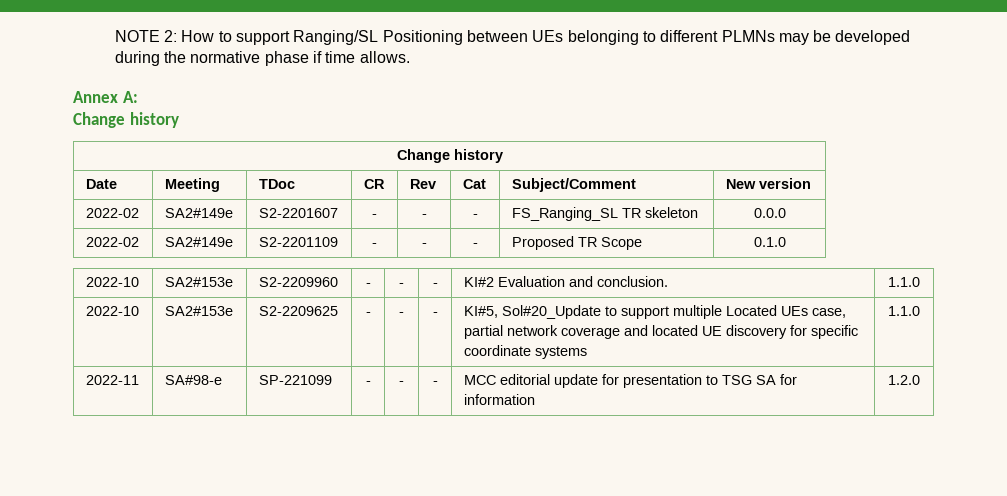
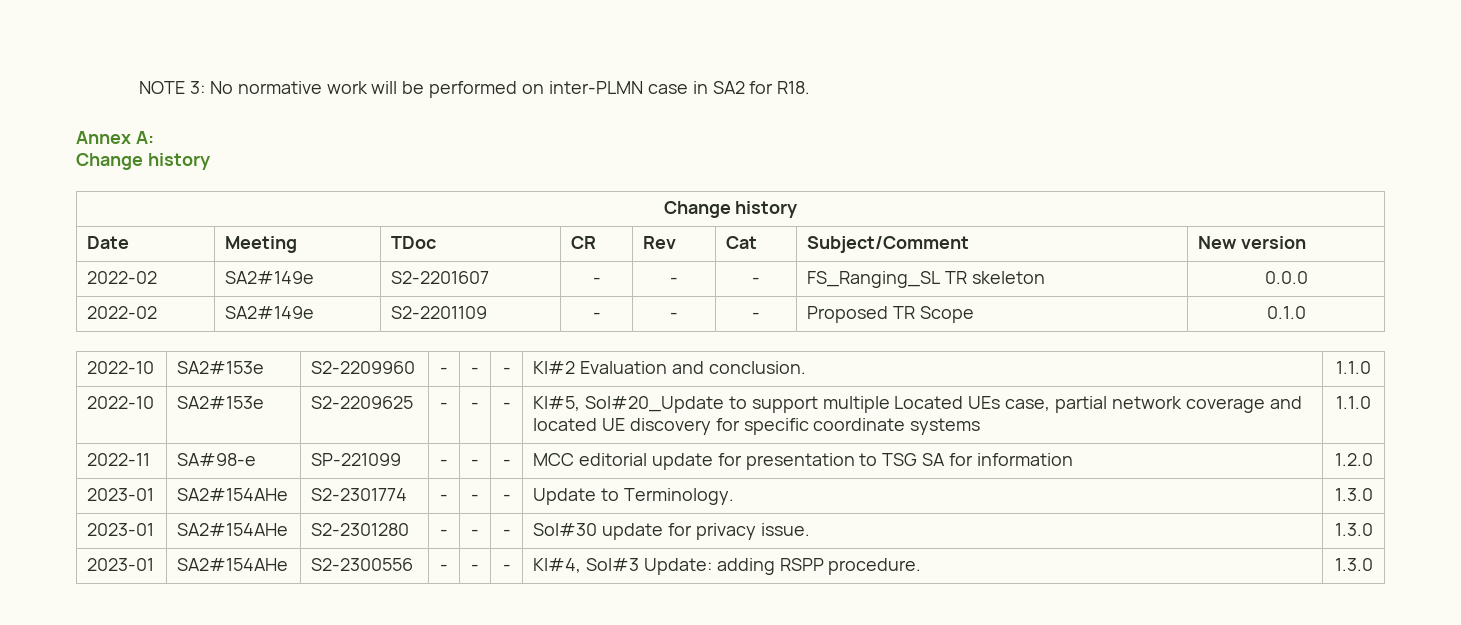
- NOTE 2: How to support Ranging/SL Positioning between UEs belonging to different PLMNs may be developed during the normative phase if time allows.
+ NOTE 3: No normative work will be performed on inter-PLMN case in SA2 for R18.
+ 2023-01 | SA2#154AHe | S2-2301774 | - | - | - | Update to Terminology. | 1.3.0
+ 2023-01 | SA2#154AHe | S2-2301280 | - | - | - | Sol#30 update for privacy issue. | 1.3.0
+ 2023-01 | SA2#154AHe | S2-2300556 | - | - | - | KI#4, Sol#3 Update: adding RSPP procedure. | 1.3.0

